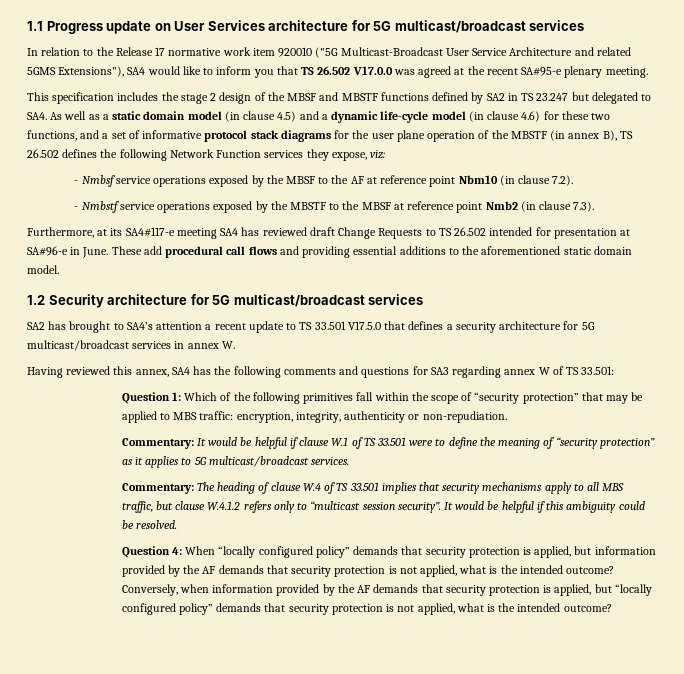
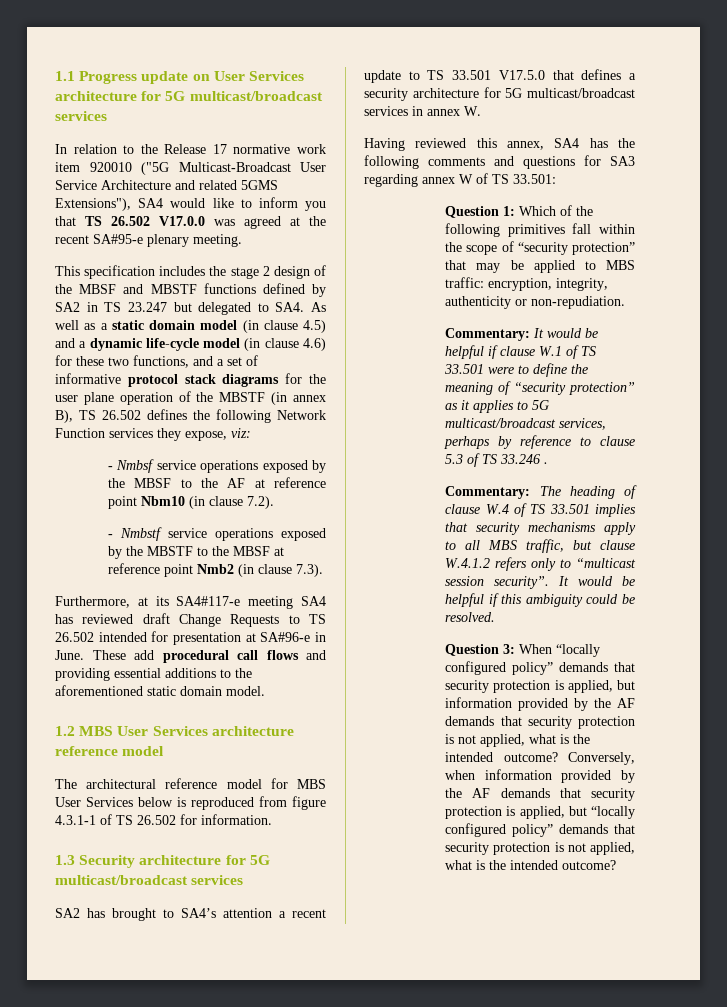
- 1.2 Security architecture for 5G multicast/broadcast services
+ 1.2 MBS User Services architecture reference model
+ The architectural reference model for MBS User Services below is reproduced from figure 4.3.1-1 of TS 26.502 for information.
+ 1.3 Security architecture for 5G multicast/broadcast services
- Commentary: It would be helpful if clause W.1 of TS 33.501 were to define the meaning of “security protection” as it applies to 5G multicast/broadcast services.
+ Commentary: It would be helpful if clause W.1 of TS 33.501 were to define the meaning of “security protection” as it applies to 5G multicast/broadcast services, perhaps by reference to clause 5.3 of TS 33.246 .
- Question 4: When “locally configured policy” demands that security protection is applied, but information provided by the AF demands that security protection is not applied, what is the intended outcome?
+ Question 3: When “locally configured policy” demands that security protection is applied, but information provided by the AF demands that security protection is not applied, what is the intended outcome?

